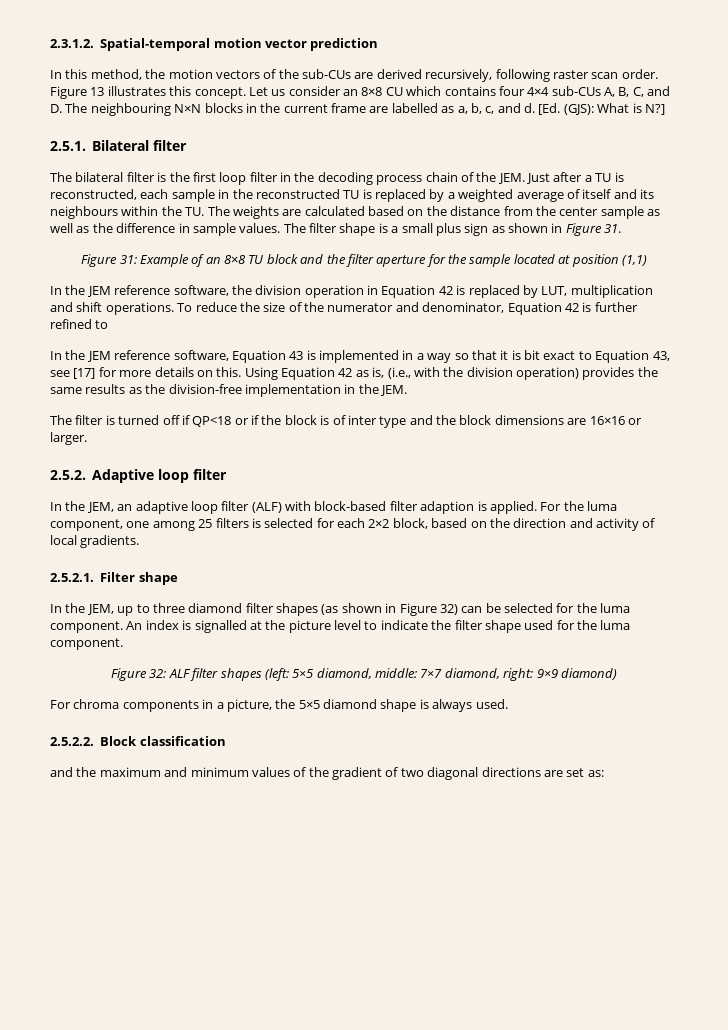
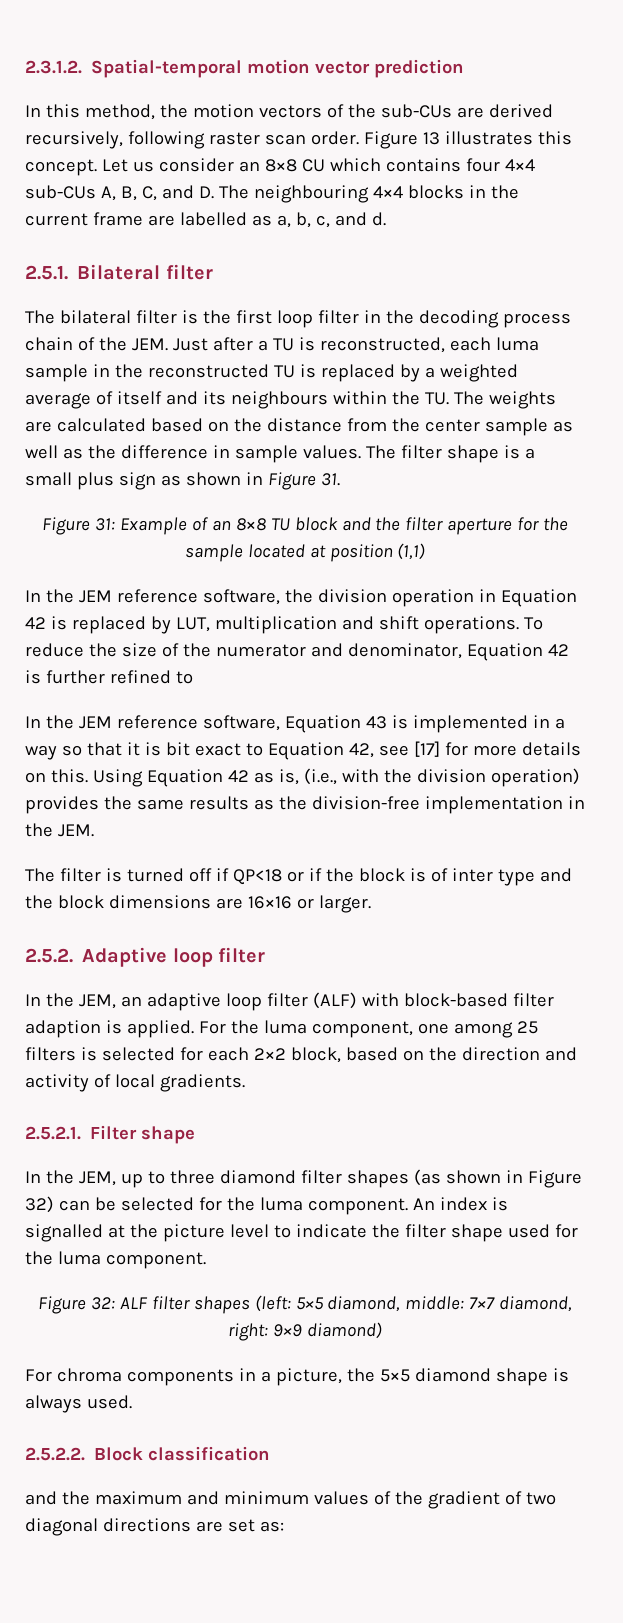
- Let us consider an 8×8 CU which contains four 4×4 sub-CUs A, B, C, and D. The neighbouring N×N blocks in the current frame are labelled as a, b, c, and d. [Ed. (GJS): What is N?]
+ Let us consider an 8×8 CU which contains four 4×4 sub-CUs A, B, C, and D. The neighbouring 4×4 blocks in the current frame are labelled as a, b, c, and d.
- The bilateral filter is the first loop filter in the decoding process chain of the JEM. Just after a TU is reconstructed, each sample in the reconstructed TU is replaced by a weighted average of itself and its neighbours within the TU. The weights are calculated based on the distance from the center sample as well as the difference in sample values.
+ The bilateral filter is the first loop filter in the decoding process chain of the JEM. Just after a TU is reconstructed, each luma sample in the reconstructed TU is replaced by a weighted average of itself and its neighbours within the TU. The weights are calculated based on the distance from the center sample as well as the difference in sample values.
- In the JEM reference software, Equation 43 is implemented in a way so that it is bit exact to Equation 43, see [17] for more details on this.
+ In the JEM reference software, Equation 43 is implemented in a way so that it is bit exact to Equation 42, see [17] for more details on this.

